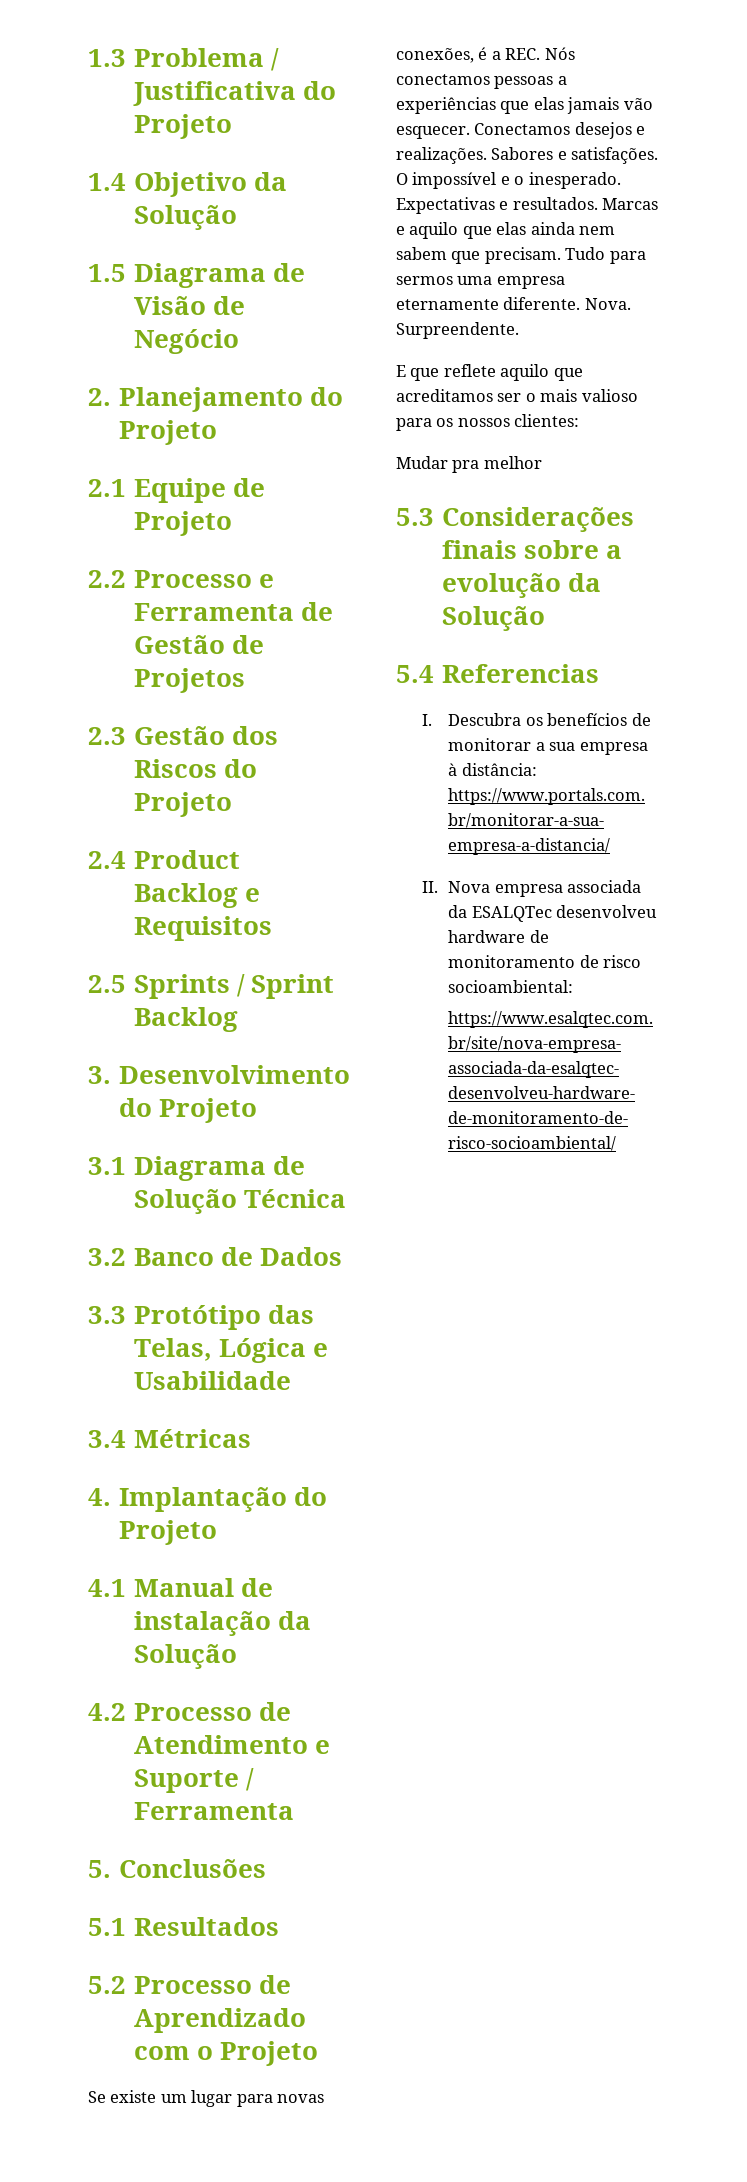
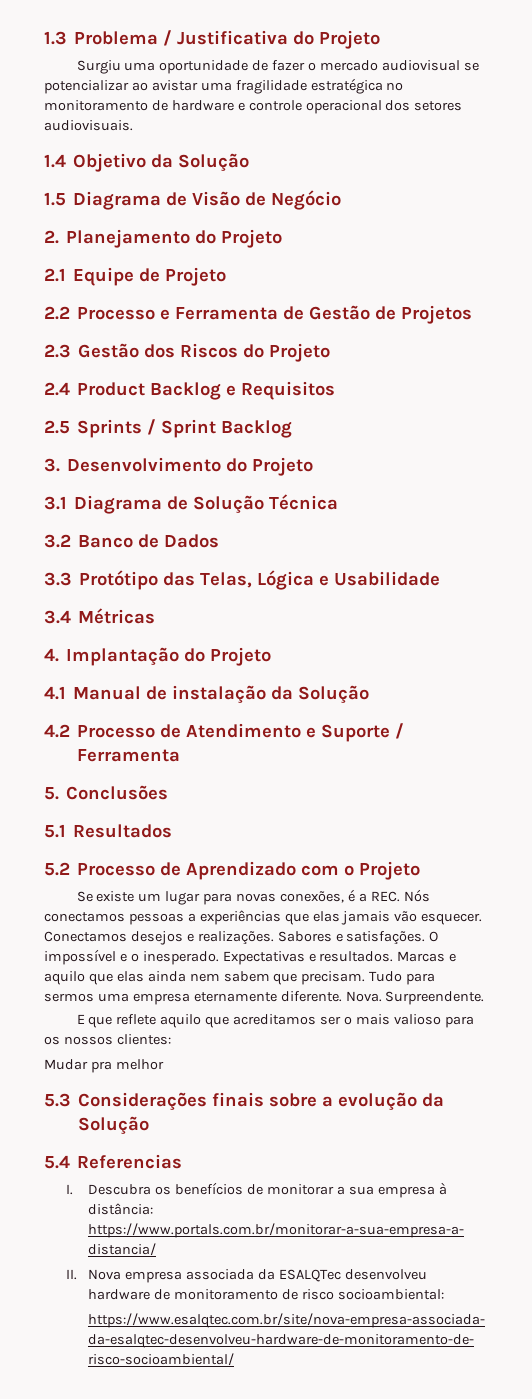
+ Surgiu uma oportunidade de fazer o mercado audiovisual se potencializar ao avistar uma fragilidade estratégica no monitoramento de hardware e controle operacional dos setores audiovisuais.

